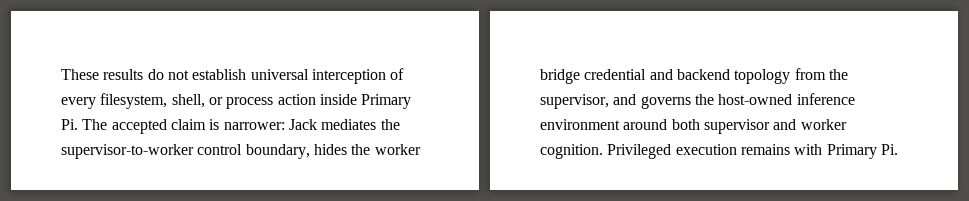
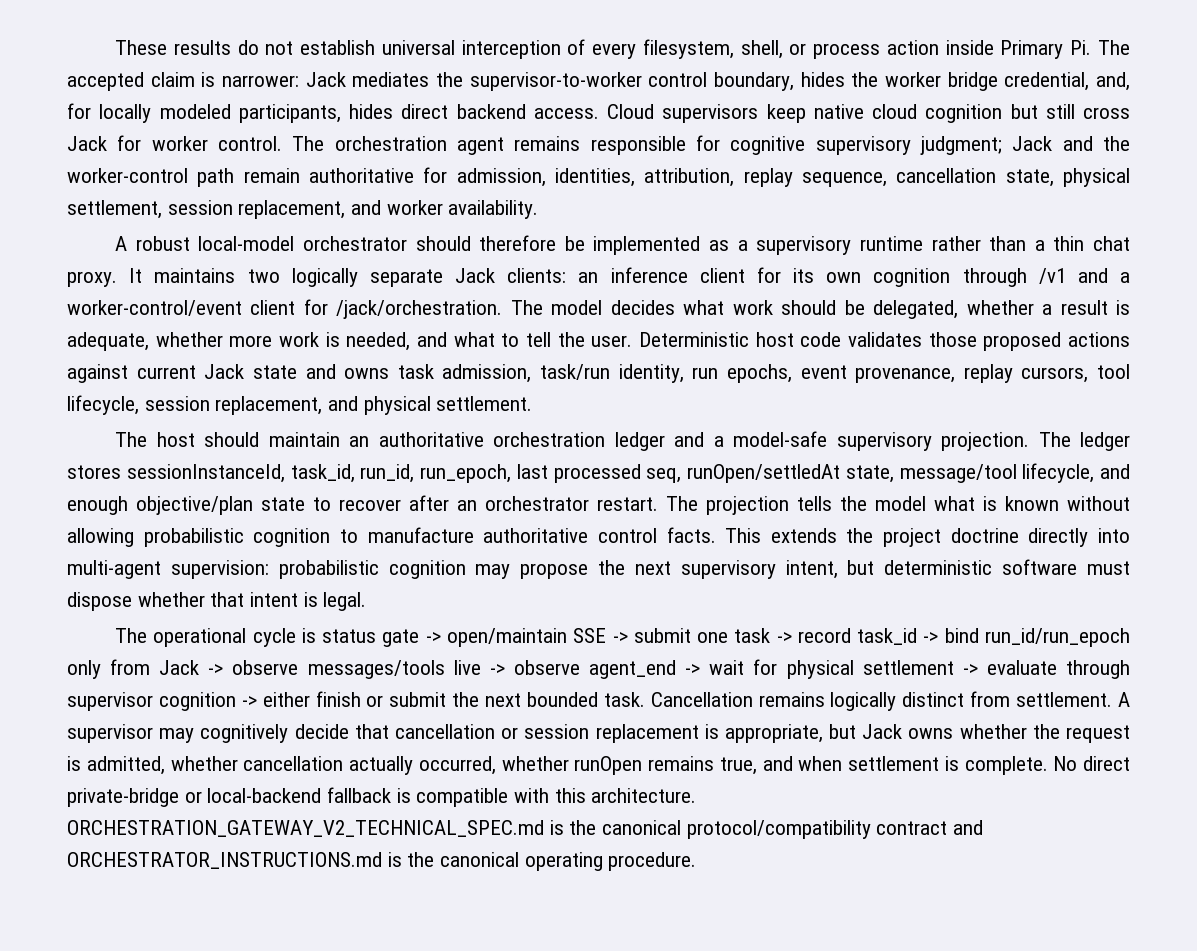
- These results do not establish universal interception of every filesystem, shell, or process action inside Primary Pi. The accepted claim is narrower: Jack mediates the supervisor-to-worker control boundary, hides the worker bridge credential and backend topology from the supervisor, and governs the host-owned inference environment around both supervisor and worker cognition. Privileged execution remains with Primary Pi.
+ These results do not establish universal interception of every filesystem, shell, or process action inside Primary Pi. The accepted claim is narrower: Jack mediates the supervisor-to-worker control boundary, hides the worker bridge credential, and, for locally modeled participants, hides direct backend access. Cloud supervisors keep native cloud cognition but still cross Jack for worker control. The orchestration agent remains responsible for cognitive supervisory judgment; Jack and the worker-control path remain authoritative for admission, identities, attribution, replay sequence, cancellation state, physical settlement, session replacement, and worker availability.
+ A robust local-model orchestrator should therefore be implemented as a supervisory runtime rather than a thin chat proxy. It maintains two logically separate Jack clients: an inference client for its own cognition through /v1 and a worker-control/event client for /jack/orchestration. The model decides what work should be delegated, whether a result is adequate, whether more work is needed, and what to tell the user. Deterministic host code validates those proposed actions against current Jack state and owns task admission, task/run identity, run epochs, event provenance, replay cursors, tool lifecycle, session replacement, and physical settlement.
+ The host should maintain an authoritative orchestration ledger and a model-safe supervisory projection. The ledger stores sessionInstanceId, task_id, run_id, run_epoch, last processed seq, runOpen/settledAt state, message/tool lifecycle, and enough objective/plan state to recover after an orchestrator restart. The projection tells the model what is known without allowing probabilistic cognition to manufacture authoritative control facts. This extends the project doctrine directly into multi-agent supervision: probabilistic cognition may propose the next supervisory intent, but deterministic software must dispose whether that intent is legal.
+ The operational cycle is status gate -> open/maintain SSE -> submit one task -> record task_id -> bind run_id/run_epoch only from Jack -> observe messages/tools live -> observe agent_end -> wait for physical settlement -> evaluate through supervisor cognition -> either finish or submit the next bounded task. Cancellation remains logically distinct from settlement. A supervisor may cognitively decide that cancellation or session replacement is appropriate, but Jack owns whether the request is admitted, whether cancellation actually occurred, whether runOpen remains true, and when settlement is complete. No direct private-bridge or local-backend fallback is compatible with this architecture. ORCHESTRATION_GATEWAY_V2_TECHNICAL_SPEC.md is the canonical protocol/compatibility contract and ORCHESTRATOR_INSTRUCTIONS.md is the canonical operating procedure.

